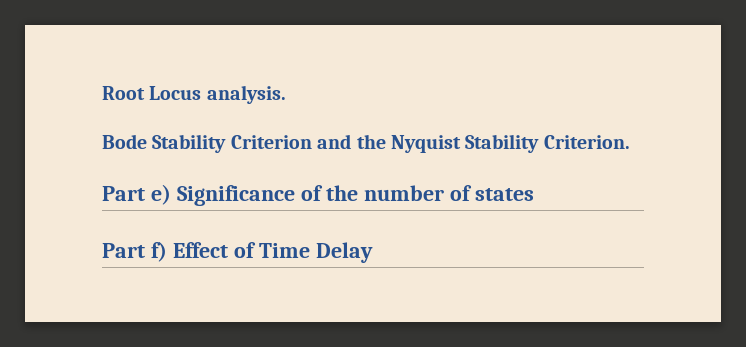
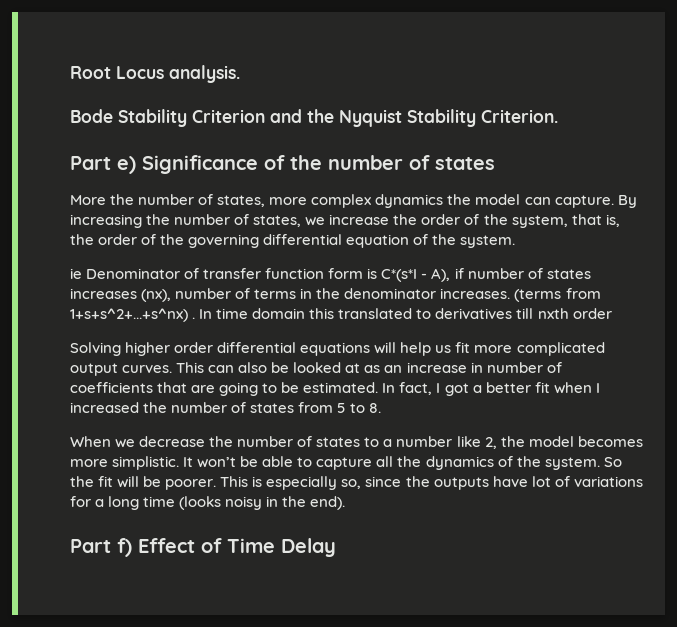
+ More the number of states, more complex dynamics the model can capture. By increasing the number of states, we increase the order of the system, that is, the order of the governing differential equation of the system.
+ ie Denominator of transfer function form is C*(s*I - A), if number of states increases (nx), number of terms in the denominator increases. (terms from 1+s+s^2+...+s^nx) . In time domain this translated to derivatives till nxth order
+ Solving higher order differential equations will help us fit more complicated output curves. This can also be looked at as an increase in number of coefficients that are going to be estimated. In fact, I got a better fit when I increased the number of states from 5 to 8.
+ When we decrease the number of states to a number like 2, the model becomes more simplistic. It won’t be able to capture all the dynamics of the system. So the fit will be poorer. This is especially so, since the outputs have lot of variations for a long time (looks noisy in the end).

